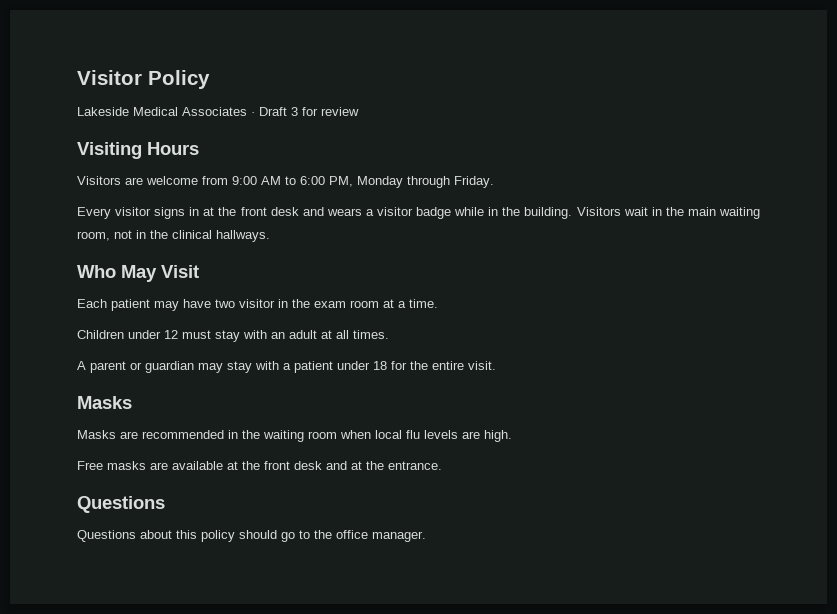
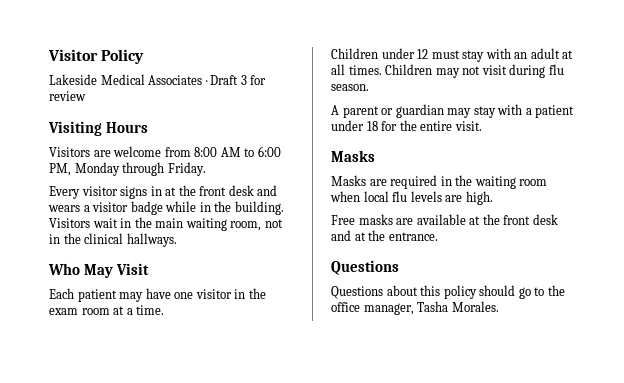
- Visitors are welcome from 9:00 AM to 6:00 PM, Monday through Friday.
+ Visitors are welcome from 8:00 AM to 6:00 PM, Monday through Friday.
- Each patient may have two visitor in the exam room at a time.
+ Each patient may have one visitor in the exam room at a time.
+ Children may not visit during flu season.
- Masks are recommended in the waiting room when local flu levels are high.
+ Masks are required in the waiting room when local flu levels are high.
- Questions about this policy should go to the office manager.
+ Questions about this policy should go to the office manager, Tasha Morales.

